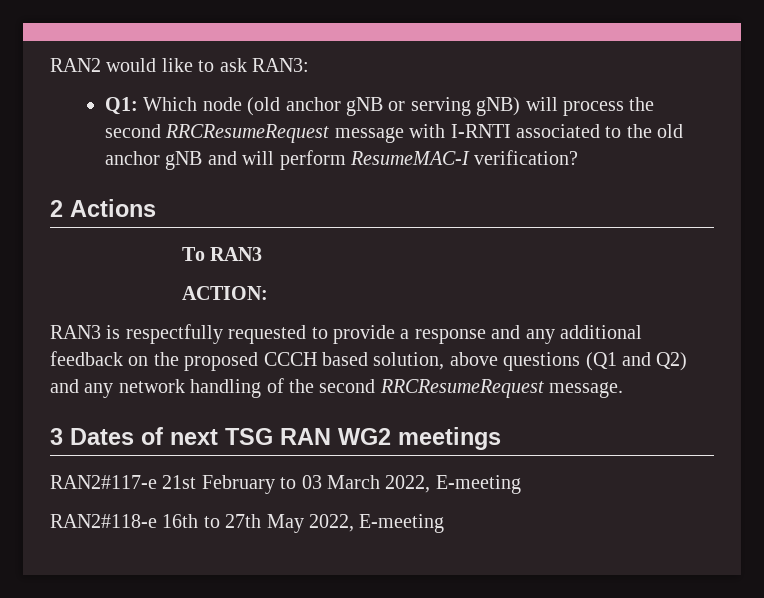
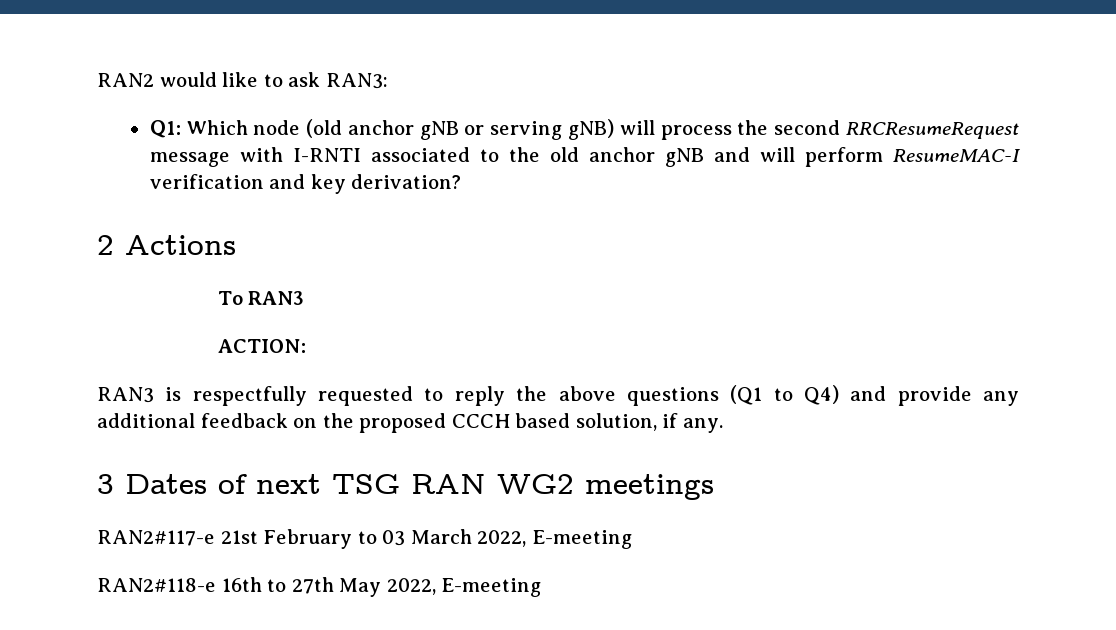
- Q1: Which node (old anchor gNB or serving gNB) will process the second RRCResumeRequest message with I-RNTI associated to the old anchor gNB and will perform ResumeMAC-I verification?
+ Q1: Which node (old anchor gNB or serving gNB) will process the second RRCResumeRequest message with I-RNTI associated to the old anchor gNB and will perform ResumeMAC-I verification and key derivation?
- RAN3 is respectfully requested to provide a response and any additional feedback on the proposed CCCH based solution, above questions (Q1 and Q2) and any network handling of the second RRCResumeRequest message.
+ RAN3 is respectfully requested to reply the above questions (Q1 to Q4) and provide any additional feedback on the proposed CCCH based solution, if any.

